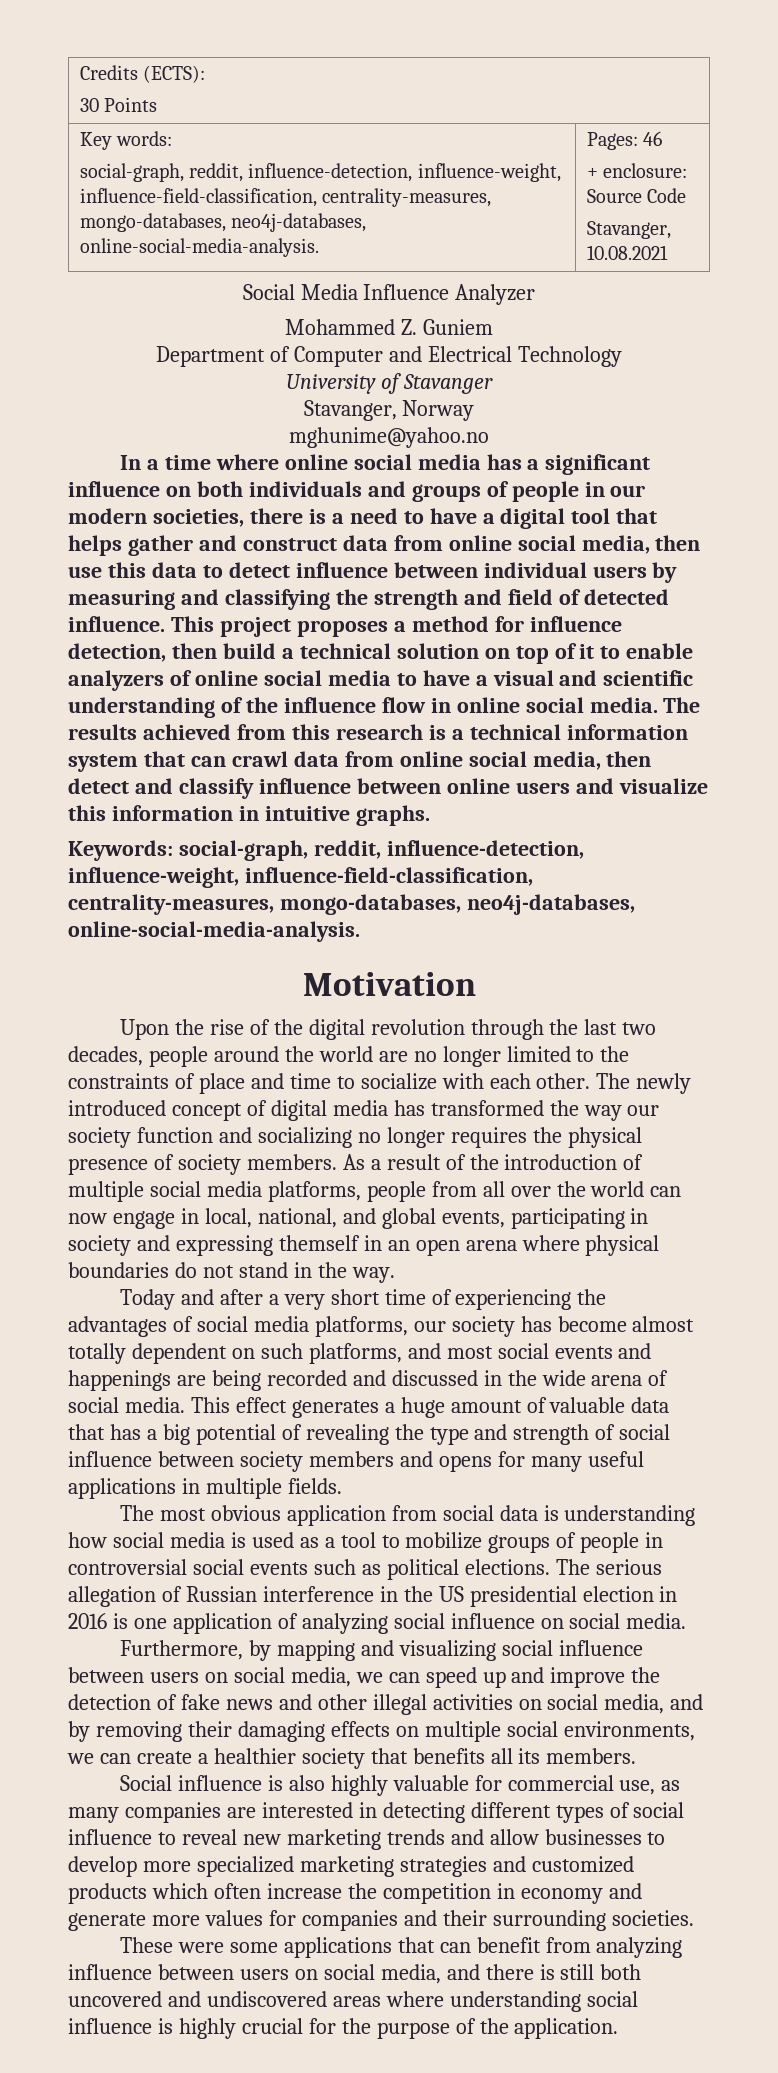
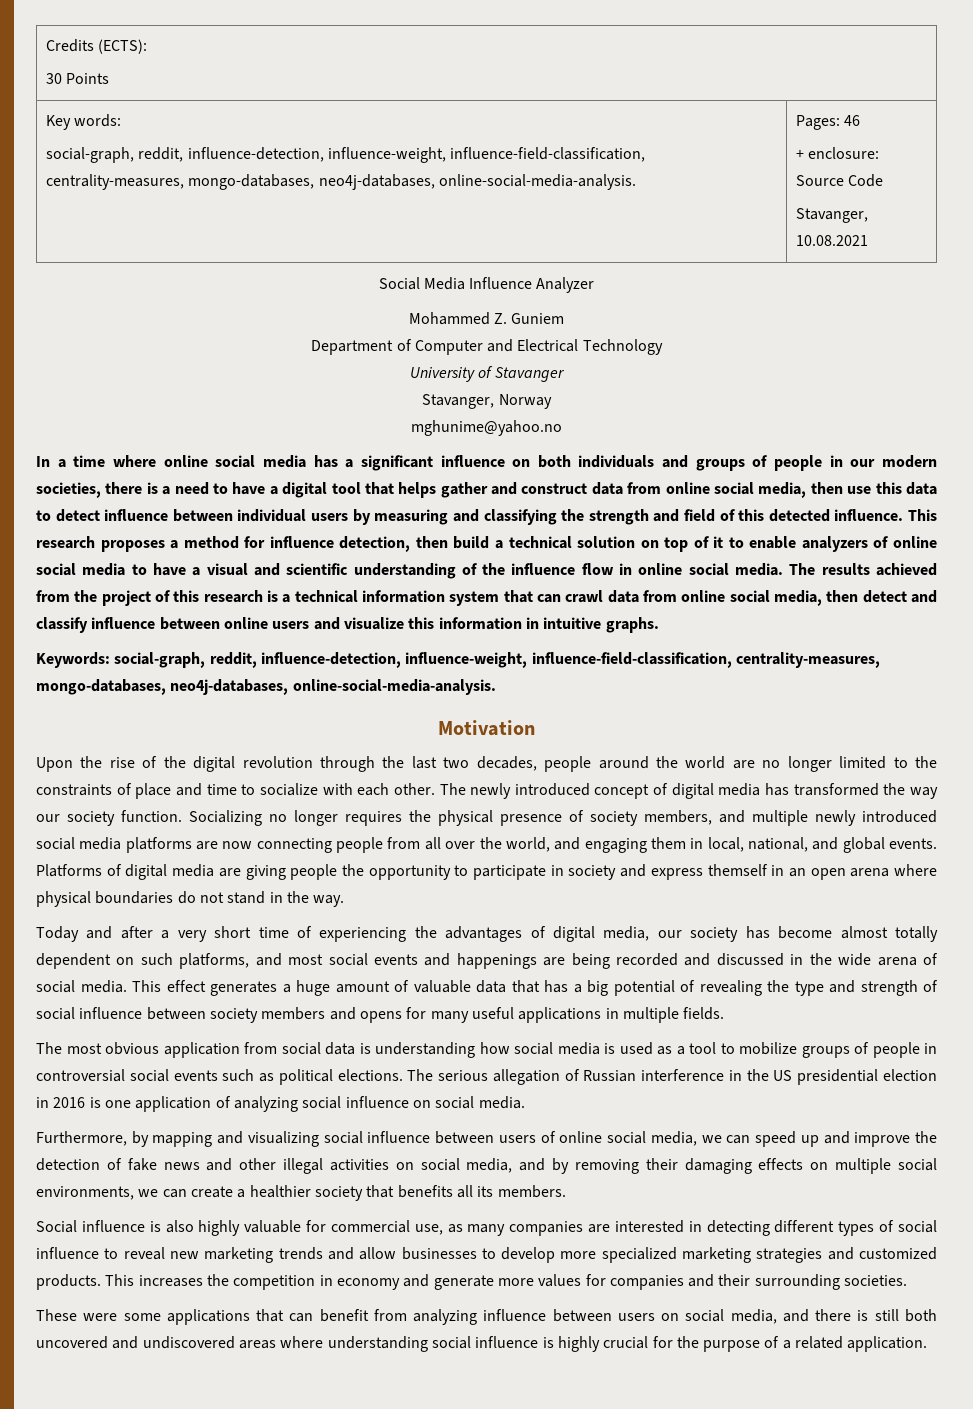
- In a time where online social media has a significant influence on both individuals and groups of people in our modern societies, there is a need to have a digital tool that helps gather and construct data from online social media, then use this data to detect influence between individual users by measuring and classifying the strength and field of detected influence.
+ In a time where online social media has a significant influence on both individuals and groups of people in our modern societies, there is a need to have a digital tool that helps gather and construct data from online social media, then use this data to detect influence between individual users by measuring and classifying the strength and field of this detected influence.
- This project proposes a method for influence detection, then build a technical solution on top of it to enable analyzers of online social media to have a visual and scientific understanding of the influence flow in online social media.
+ This research proposes a method for influence detection, then build a technical solution on top of it to enable analyzers of online social media to have a visual and scientific understanding of the influence flow in online social media.
- The results achieved from this research is a technical information system that can crawl data from online social media, then detect and classify influence between online users and visualize this information in intuitive graphs.
+ The results achieved from the project of this research is a technical information system that can crawl data from online social media, then detect and classify influence between online users and visualize this information in intuitive graphs.
- The newly introduced concept of digital media has transformed the way our society function and socializing no longer requires the physical presence of society members. As a result of the introduction of multiple social media platforms, people from all over the world can now engage in local, national, and global events, participating in society and expressing themself in an open arena where physical boundaries do not stand in the way.
+ The newly introduced concept of digital media has transformed the way our society function. Socializing no longer requires the physical presence of society members, and multiple newly introduced social media platforms are now connecting people from all over the world, and engaging them in local, national, and global events. Platforms of digital media are giving people the opportunity to participate in society and express themself in an open arena where physical boundaries do not stand in the way.
- Today and after a very short time of experiencing the advantages of social media platforms, our society has become almost totally dependent on such platforms, and most social events and happenings are being recorded and discussed in the wide arena of social media.
+ Today and after a very short time of experiencing the advantages of digital media, our society has become almost totally dependent on such platforms, and most social events and happenings are being recorded and discussed in the wide arena of social media.
- Furthermore, by mapping and visualizing social influence between users on social media, we can speed up and improve the detection of fake news and other illegal activities on social media, and by removing their damaging effects on multiple social environments, we can create a healthier society that benefits all its members.
+ Furthermore, by mapping and visualizing social influence between users of online social media, we can speed up and improve the detection of fake news and other illegal activities on social media, and by removing their damaging effects on multiple social environments, we can create a healthier society that benefits all its members.
- Social influence is also highly valuable for commercial use, as many companies are interested in detecting different types of social influence to reveal new marketing trends and allow businesses to develop more specialized marketing strategies and customized products which often increase the competition in economy and generate more values for companies and their surrounding societies.
+ Social influence is also highly valuable for commercial use, as many companies are interested in detecting different types of social influence to reveal new marketing trends and allow businesses to develop more specialized marketing strategies and customized products. This increases the competition in economy and generate more values for companies and their surrounding societies.
- These were some applications that can benefit from analyzing influence between users on social media, and there is still both uncovered and undiscovered areas where understanding social influence is highly crucial for the purpose of the application.
+ These were some applications that can benefit from analyzing influence between users on social media, and there is still both uncovered and undiscovered areas where understanding social influence is highly crucial for the purpose of a related application.

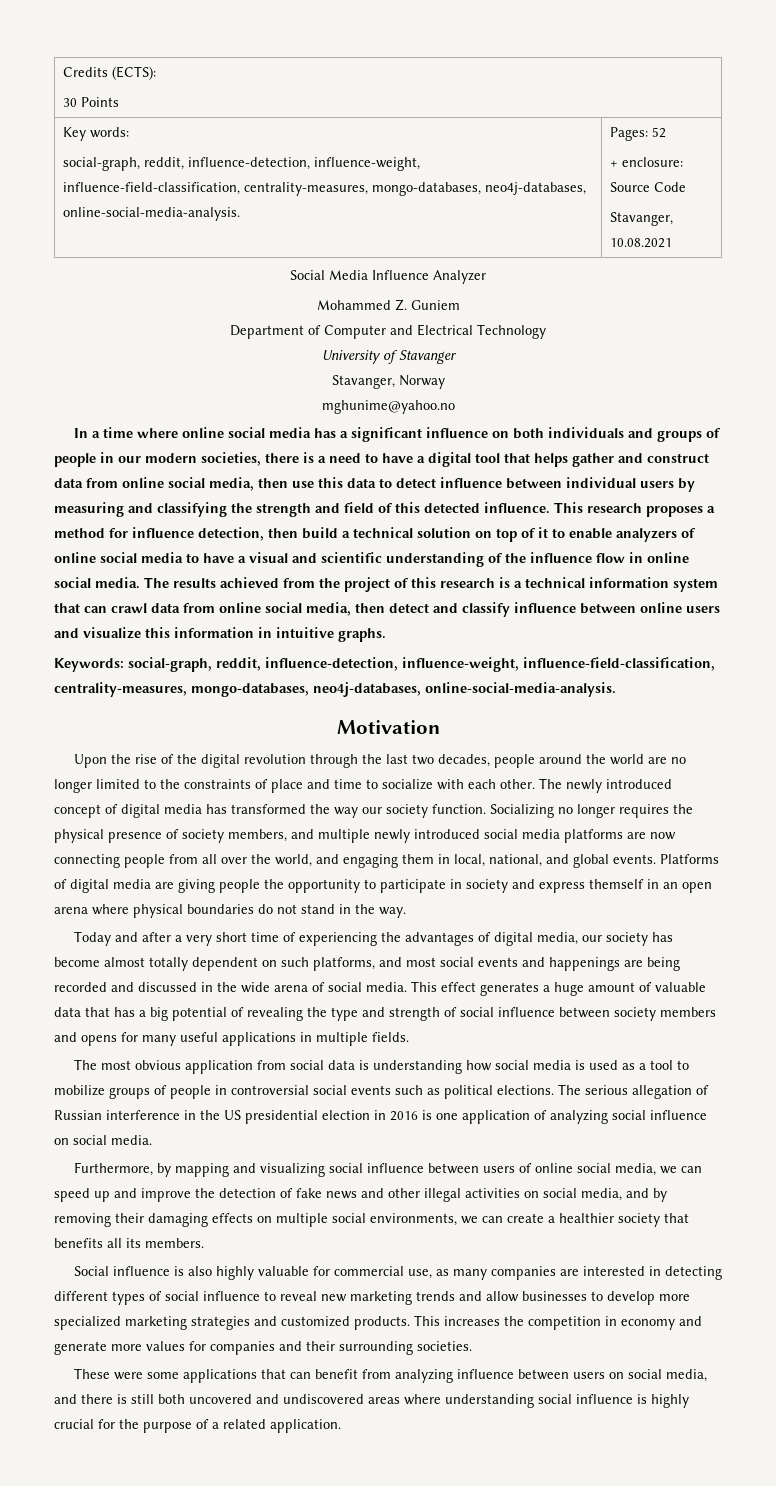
  Key words:
- social-graph, reddit, influence-detection, influence-weight, influence-field-classification, centrality-measures, mongo-databases, neo4j-databases, online-social-media-analysis. | Pages: 46
+ social-graph, reddit, influence-detection, influence-weight, influence-field-classification, centrality-measures, mongo-databases, neo4j-databases, online-social-media-analysis. | Pages: 52

